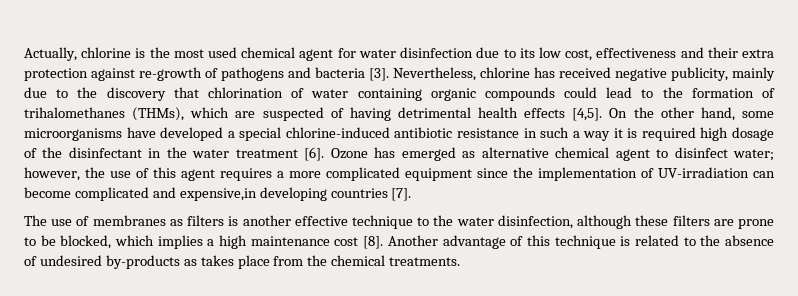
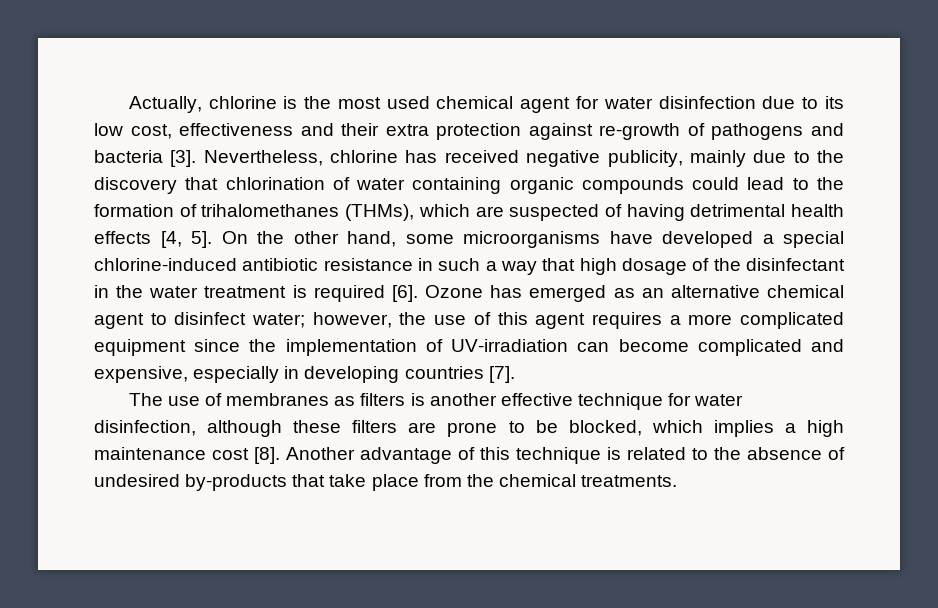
- Nevertheless, chlorine has received negative publicity, mainly due to the discovery that chlorination of water containing organic compounds could lead to the formation of trihalomethanes (THMs), which are suspected of having detrimental health effects [4,5].
+ Nevertheless, chlorine has received negative publicity, mainly due to the discovery that chlorination of water containing organic compounds could lead to the formation of trihalomethanes (THMs), which are suspected of having detrimental health effects [4, 5].
- On the other hand, some microorganisms have developed a special chlorine-induced antibiotic resistance in such a way it is required high dosage of the disinfectant in the water treatment [6].
+ On the other hand, some microorganisms have developed a special chlorine-induced antibiotic resistance in such a way that high dosage of the disinfectant in the water treatment is required [6].
- Ozone has emerged as alternative chemical agent to disinfect water; however, the use of this agent requires a more complicated equipment since the implementation of UV-irradiation can become complicated and expensive,in developing countries [7].
+ Ozone has emerged as an alternative chemical agent to disinfect water; however, the use of this agent requires a more complicated equipment since the implementation of UV-irradiation can become complicated and expensive, especially in developing countries [7].
- The use of membranes as filters is another effective technique to the water disinfection, although these filters are prone to be blocked, which implies a high maintenance cost [8].
+ The use of membranes as filters is another effective technique for water disinfection, although these filters are prone to be blocked, which implies a high maintenance cost [8].
- Another advantage of this technique is related to the absence of undesired by-products as takes place from the chemical treatments.
+ Another advantage of this technique is related to the absence of undesired by-products that take place from the chemical treatments.

